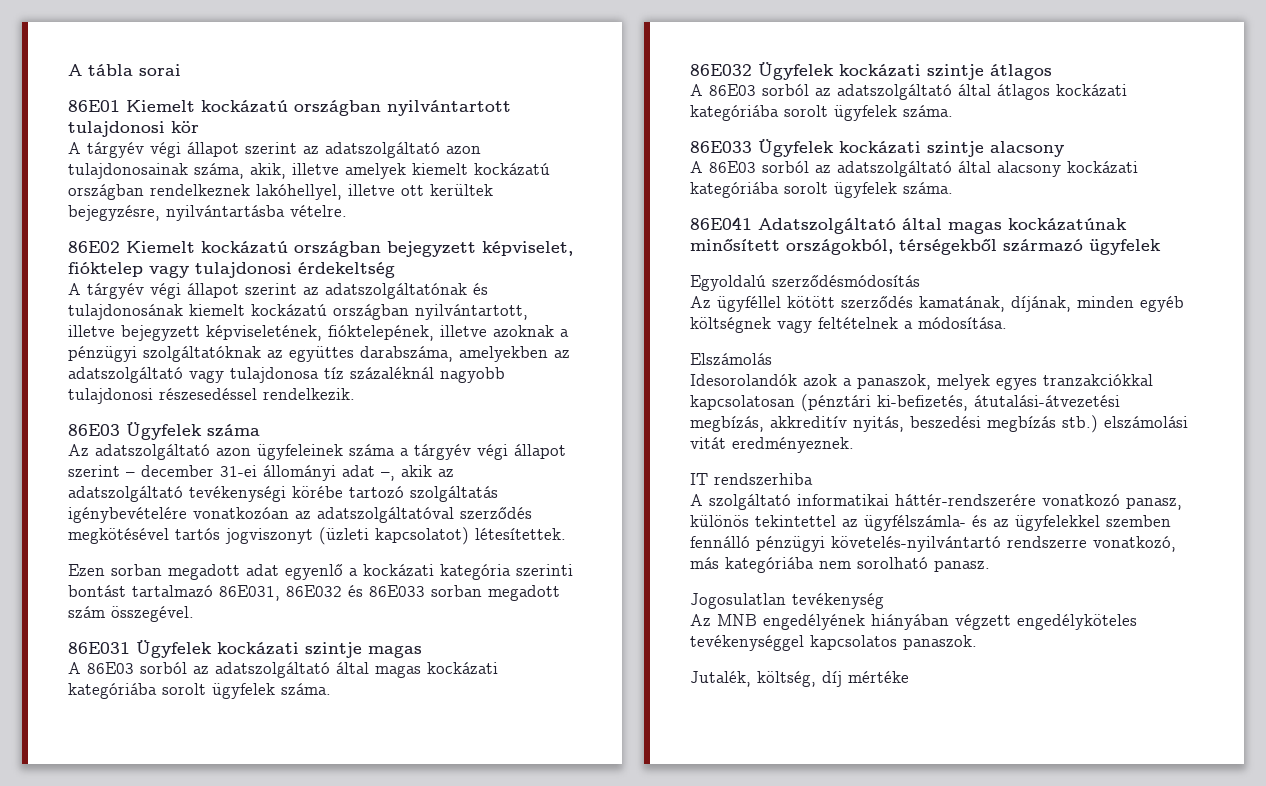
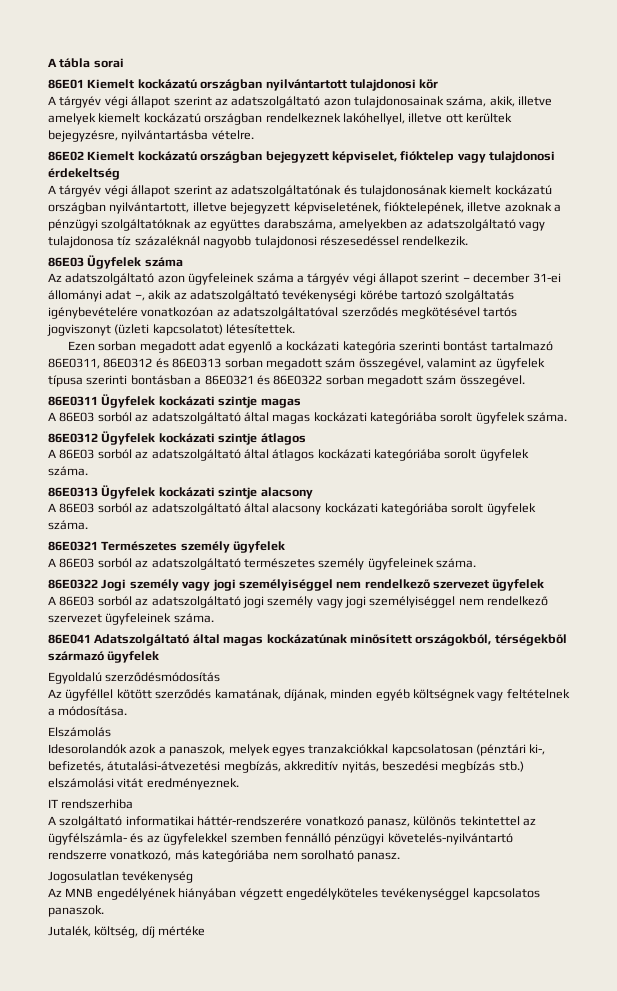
- Ezen sorban megadott adat egyenlő a kockázati kategória szerinti bontást tartalmazó 86E031, 86E032 és 86E033 sorban megadott szám összegével.
+ Ezen sorban megadott adat egyenlő a kockázati kategória szerinti bontást tartalmazó 86E0311, 86E0312 és 86E0313 sorban megadott szám összegével, valamint az ügyfelek típusa szerinti bontásban a 86E0321 és 86E0322 sorban megadott szám összegével.
- 86E031 Ügyfelek kockázati szintje magas
+ 86E0311 Ügyfelek kockázati szintje magas
- 86E032 Ügyfelek kockázati szintje átlagos
+ 86E0312 Ügyfelek kockázati szintje átlagos
- 86E033 Ügyfelek kockázati szintje alacsony
+ 86E0313 Ügyfelek kockázati szintje alacsony
+ 86E0321 Természetes személy ügyfelek
+ A 86E03 sorból az adatszolgáltató természetes személy ügyfeleinek száma.
+ 86E0322 Jogi személy vagy jogi személyiséggel nem rendelkező szervezet ügyfelek
+ A 86E03 sorból az adatszolgáltató jogi személy vagy jogi személyiséggel nem rendelkező szervezet ügyfeleinek száma.
- Idesorolandók azok a panaszok, melyek egyes tranzakciókkal kapcsolatosan (pénztári ki-befizetés, átutalási-átvezetési megbízás, akkreditív nyitás, beszedési megbízás stb.) elszámolási vitát eredményeznek.
+ Idesorolandók azok a panaszok, melyek egyes tranzakciókkal kapcsolatosan (pénztári ki-, befizetés, átutalási-átvezetési megbízás, akkreditív nyitás, beszedési megbízás stb.) elszámolási vitát eredményeznek.

